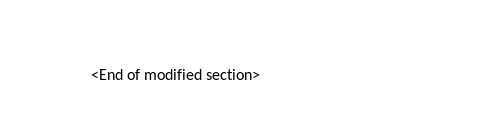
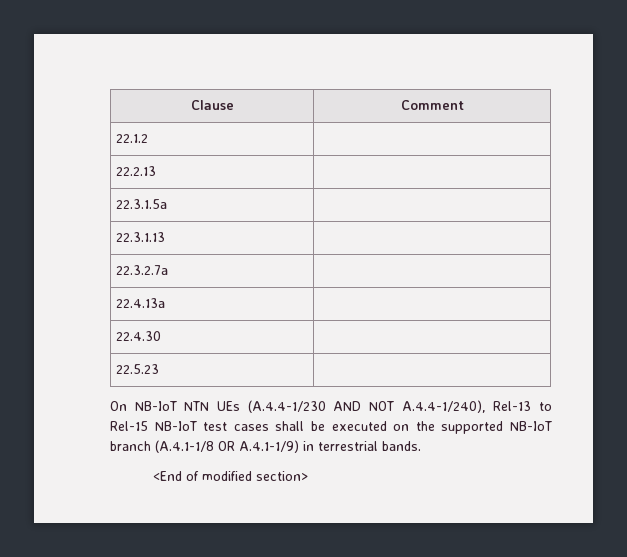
+ Clause | Comment
+ 22.1.2 |
+ 22.2.13 |
+ 22.3.1.5a |
+ 22.3.1.13 |
+ 22.3.2.7a |
+ 22.4.13a |
+ 22.4.30 |
+ 22.5.23 |
+ On NB-IoT NTN UEs (A.4.4-1/230 AND NOT A.4.4-1/240), Rel-13 to Rel-15 NB-IoT test cases shall be executed on the supported NB-IoT branch (A.4.1-1/8 OR A.4.1-1/9) in terrestrial bands.

